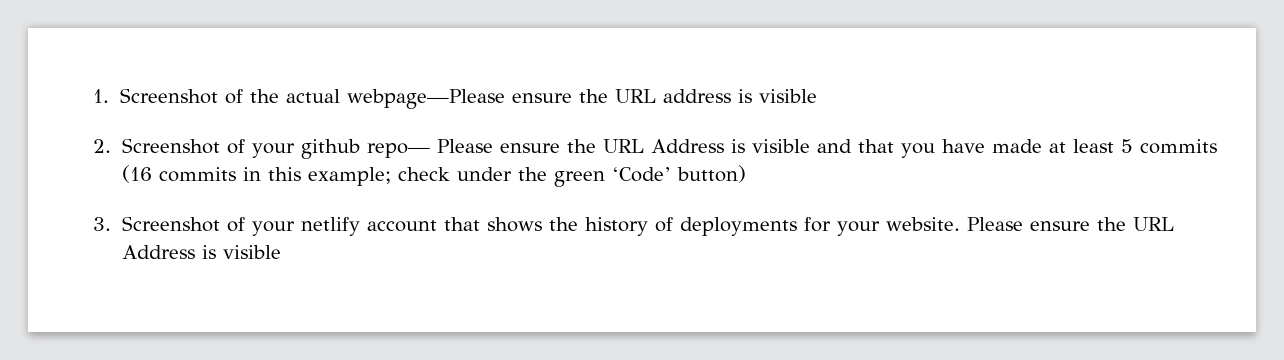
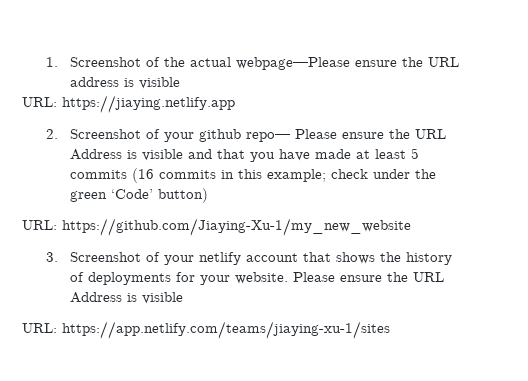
+ URL: https://jiaying.netlify.app
+ URL: https://github.com/Jiaying-Xu-1/my_new_website
+ URL: https://app.netlify.com/teams/jiaying-xu-1/sites

